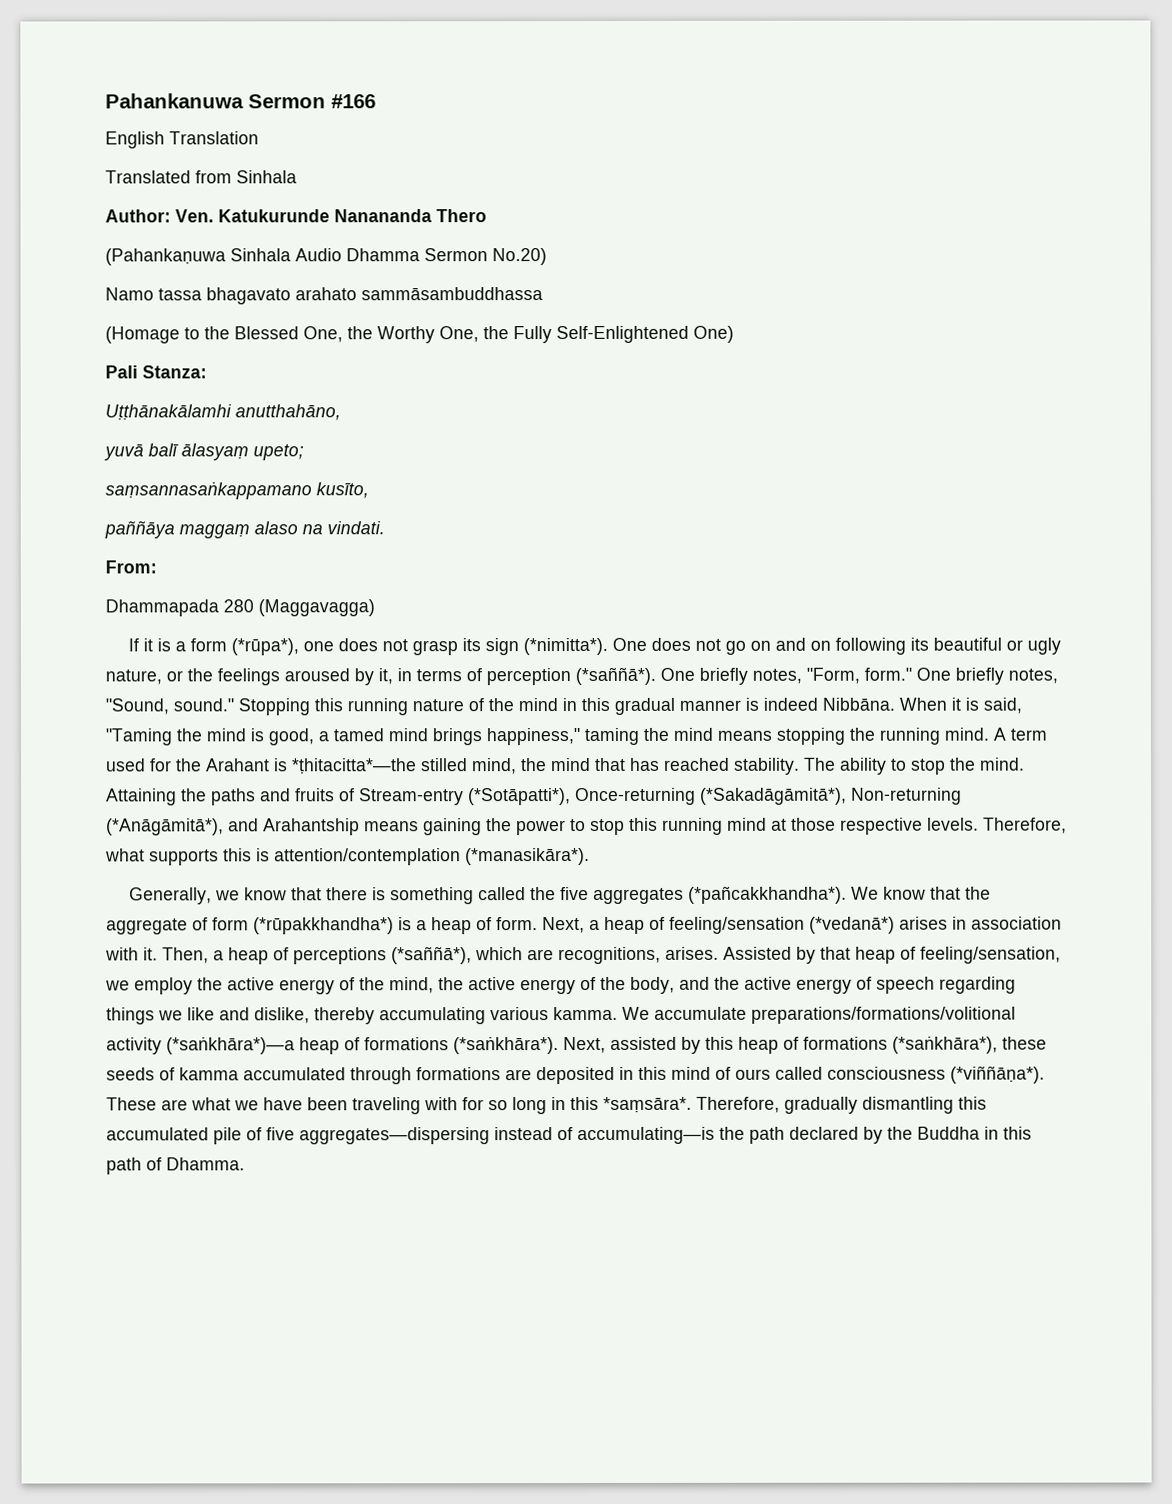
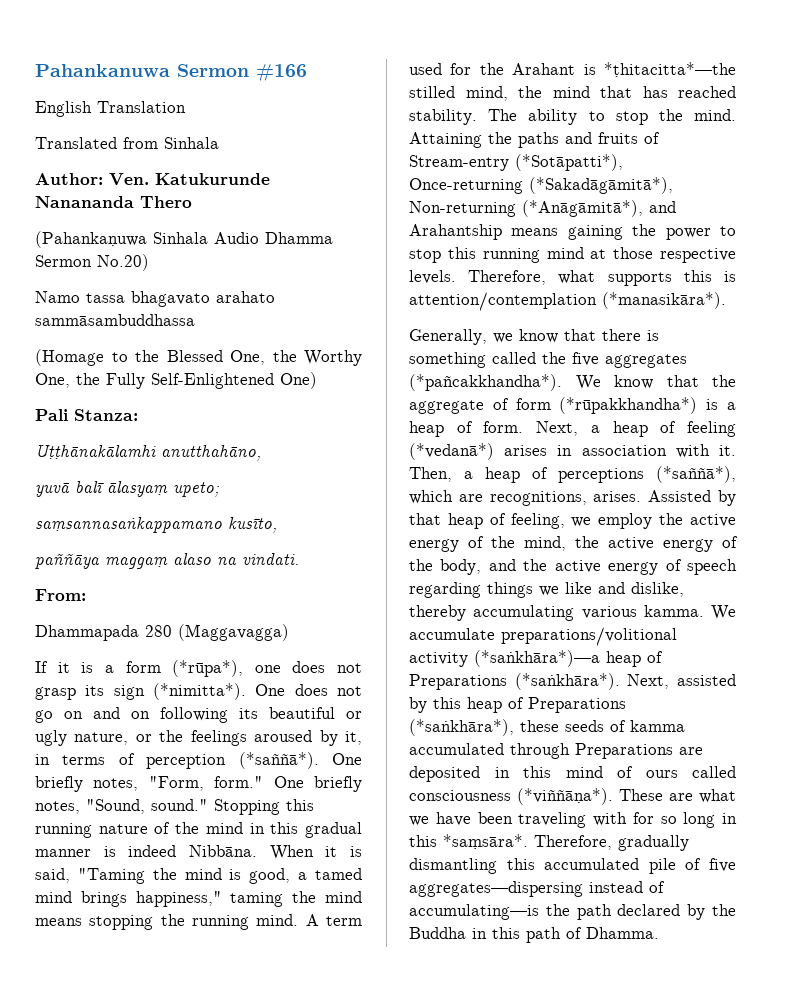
- Next, a heap of feeling/sensation (*vedanā*) arises in association with it.
+ Next, a heap of feeling (*vedanā*) arises in association with it.
- Assisted by that heap of feeling/sensation, we employ the active energy of the mind, the active energy of the body, and the active energy of speech regarding things we like and dislike, thereby accumulating various kamma.
+ Assisted by that heap of feeling, we employ the active energy of the mind, the active energy of the body, and the active energy of speech regarding things we like and dislike, thereby accumulating various kamma.
- We accumulate preparations/formations/volitional activity (*saṅkhāra*)—a heap of formations (*saṅkhāra*).
+ We accumulate preparations/volitional activity (*saṅkhāra*)—a heap of Preparations (*saṅkhāra*).
- Next, assisted by this heap of formations (*saṅkhāra*), these seeds of kamma accumulated through formations are deposited in this mind of ours called consciousness (*viññāṇa*).
+ Next, assisted by this heap of Preparations (*saṅkhāra*), these seeds of kamma accumulated through Preparations are deposited in this mind of ours called consciousness (*viññāṇa*).

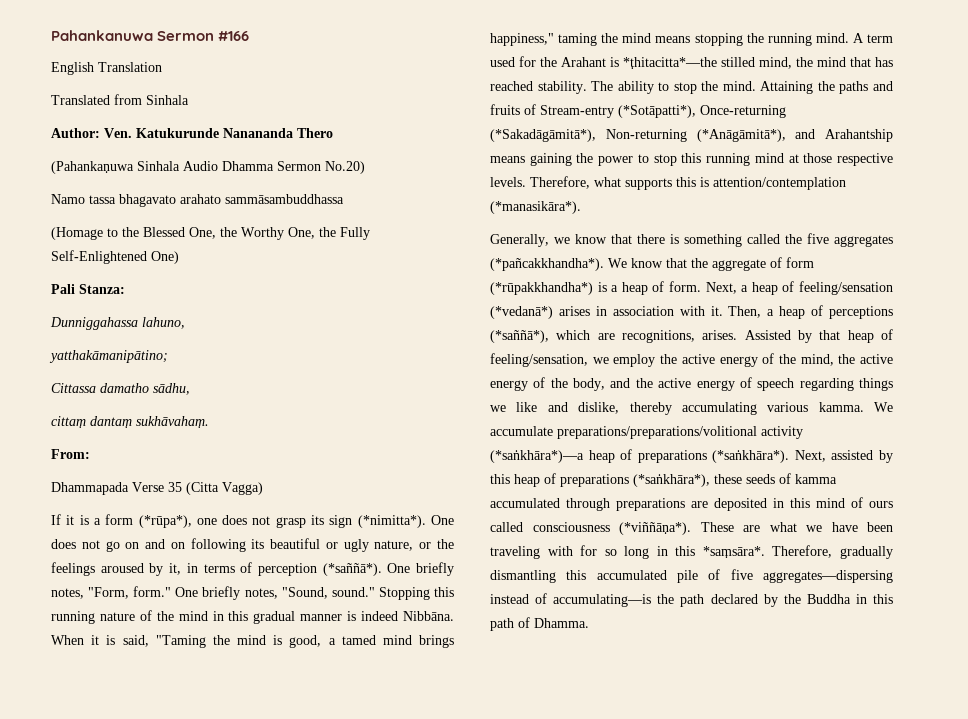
- Uṭṭhānakālamhi anutthahāno,
- yuvā balī ālasyaṃ upeto;
- saṃsannasaṅkappamano kusīto,
- paññāya maggaṃ alaso na vindati.
+ Dunniggahassa lahuno,
+ yatthakāmanipātino;
+ Cittassa damatho sādhu,
+ cittaṃ dantaṃ sukhāvahaṃ.
  From:
- Dhammapada 280 (Maggavagga)
+ Dhammapada Verse 35 (Citta Vagga)
- Next, a heap of feeling (*vedanā*) arises in association with it.
+ Next, a heap of feeling/sensation (*vedanā*) arises in association with it.
- Assisted by that heap of feeling, we employ the active energy of the mind, the active energy of the body, and the active energy of speech regarding things we like and dislike, thereby accumulating various kamma.
+ Assisted by that heap of feeling/sensation, we employ the active energy of the mind, the active energy of the body, and the active energy of speech regarding things we like and dislike, thereby accumulating various kamma.
- We accumulate preparations/volitional activity (*saṅkhāra*)—a heap of Preparations (*saṅkhāra*).
+ We accumulate preparations/preparations/volitional activity (*saṅkhāra*)—a heap of preparations (*saṅkhāra*).
- Next, assisted by this heap of Preparations (*saṅkhāra*), these seeds of kamma accumulated through Preparations are deposited in this mind of ours called consciousness (*viññāṇa*).
+ Next, assisted by this heap of preparations (*saṅkhāra*), these seeds of kamma accumulated through preparations are deposited in this mind of ours called consciousness (*viññāṇa*).

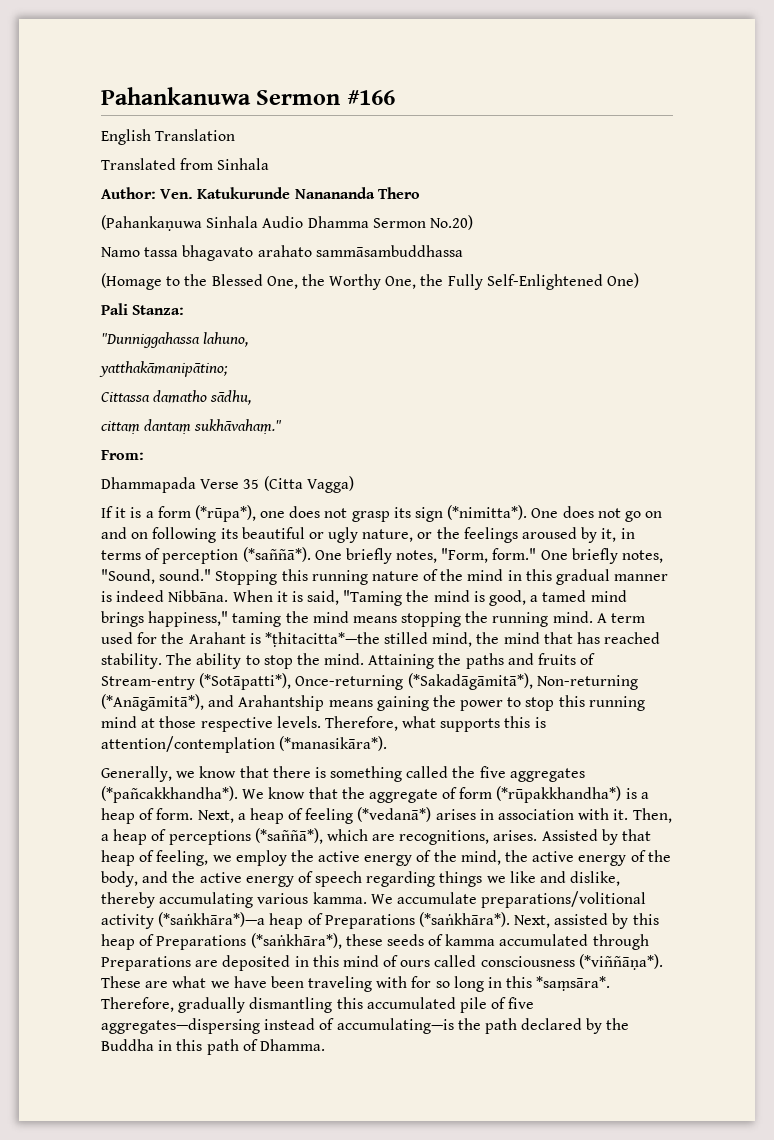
- Dunniggahassa lahuno,
+ "Dunniggahassa lahuno,
- cittaṃ dantaṃ sukhāvahaṃ.
+ cittaṃ dantaṃ sukhāvahaṃ."
- Next, a heap of feeling/sensation (*vedanā*) arises in association with it.
+ Next, a heap of feeling (*vedanā*) arises in association with it.
- Assisted by that heap of feeling/sensation, we employ the active energy of the mind, the active energy of the body, and the active energy of speech regarding things we like and dislike, thereby accumulating various kamma.
+ Assisted by that heap of feeling, we employ the active energy of the mind, the active energy of the body, and the active energy of speech regarding things we like and dislike, thereby accumulating various kamma.
- We accumulate preparations/preparations/volitional activity (*saṅkhāra*)—a heap of preparations (*saṅkhāra*).
+ We accumulate preparations/volitional activity (*saṅkhāra*)—a heap of Preparations (*saṅkhāra*).
- Next, assisted by this heap of preparations (*saṅkhāra*), these seeds of kamma accumulated through preparations are deposited in this mind of ours called consciousness (*viññāṇa*).
+ Next, assisted by this heap of Preparations (*saṅkhāra*), these seeds of kamma accumulated through Preparations are deposited in this mind of ours called consciousness (*viññāṇa*).

